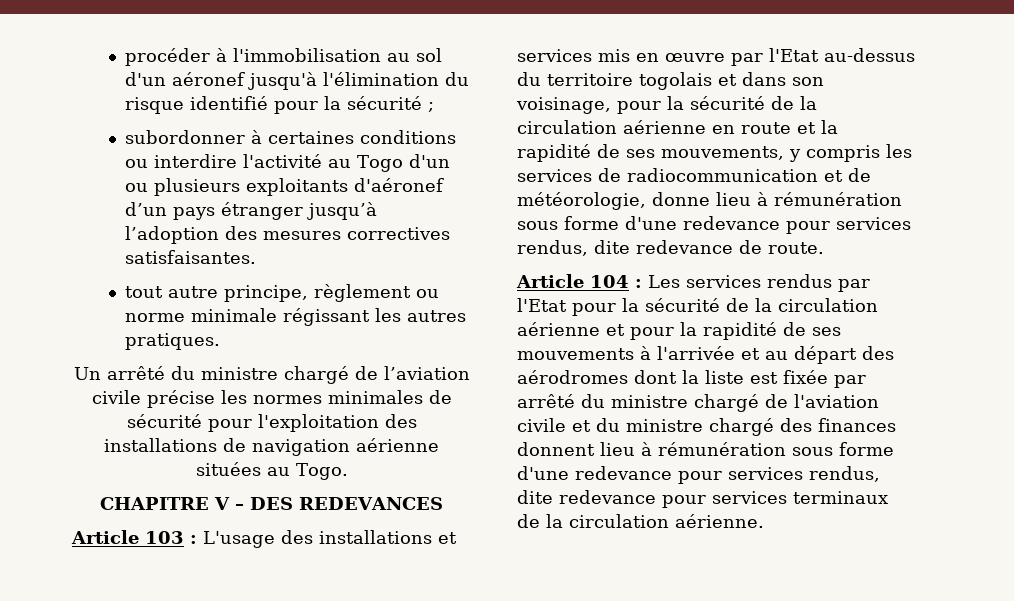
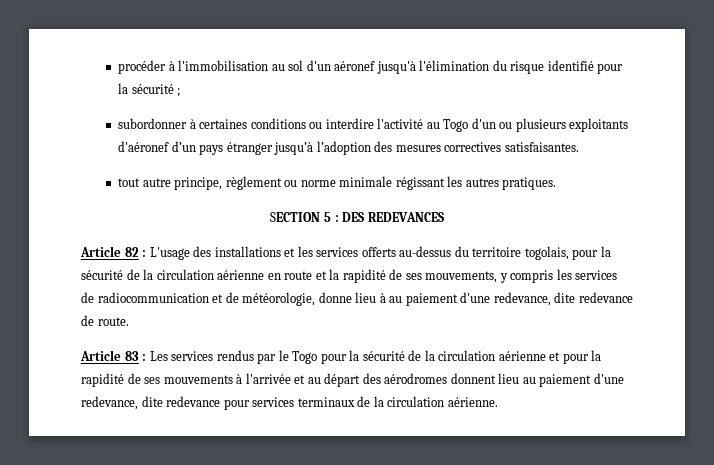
- Un arrêté du ministre chargé de l’aviation civile précise les normes minimales de sécurité pour l'exploitation des installations de navigation aérienne situées au Togo.
- CHAPITRE V – DES REDEVANCES
+ SECTION 5 : DES REDEVANCES
- Article 103 : L'usage des installations et services mis en œuvre par l'Etat au-dessus du territoire togolais et dans son voisinage, pour la sécurité de la circulation aérienne en route et la rapidité de ses mouvements, y compris les services de radiocommunication et de météorologie, donne lieu à rémunération sous forme d'une redevance pour services rendus, dite redevance de route.
+ Article 82 : L'usage des installations et les services offerts au-dessus du territoire togolais, pour la sécurité de la circulation aérienne en route et la rapidité de ses mouvements, y compris les services de radiocommunication et de météorologie, donne lieu à au paiement d'une redevance, dite redevance de route.
- Article 104 : Les services rendus par l'Etat pour la sécurité de la circulation aérienne et pour la rapidité de ses mouvements à l'arrivée et au départ des aérodromes dont la liste est fixée par arrêté du ministre chargé de l'aviation civile et du ministre chargé des finances donnent lieu à rémunération sous forme d'une redevance pour services rendus, dite redevance pour services terminaux de la circulation aérienne.
+ Article 83 : Les services rendus par le Togo pour la sécurité de la circulation aérienne et pour la rapidité de ses mouvements à l'arrivée et au départ des aérodromes donnent lieu au paiement d'une redevance, dite redevance pour services terminaux de la circulation aérienne.

